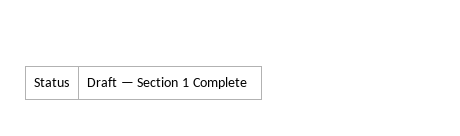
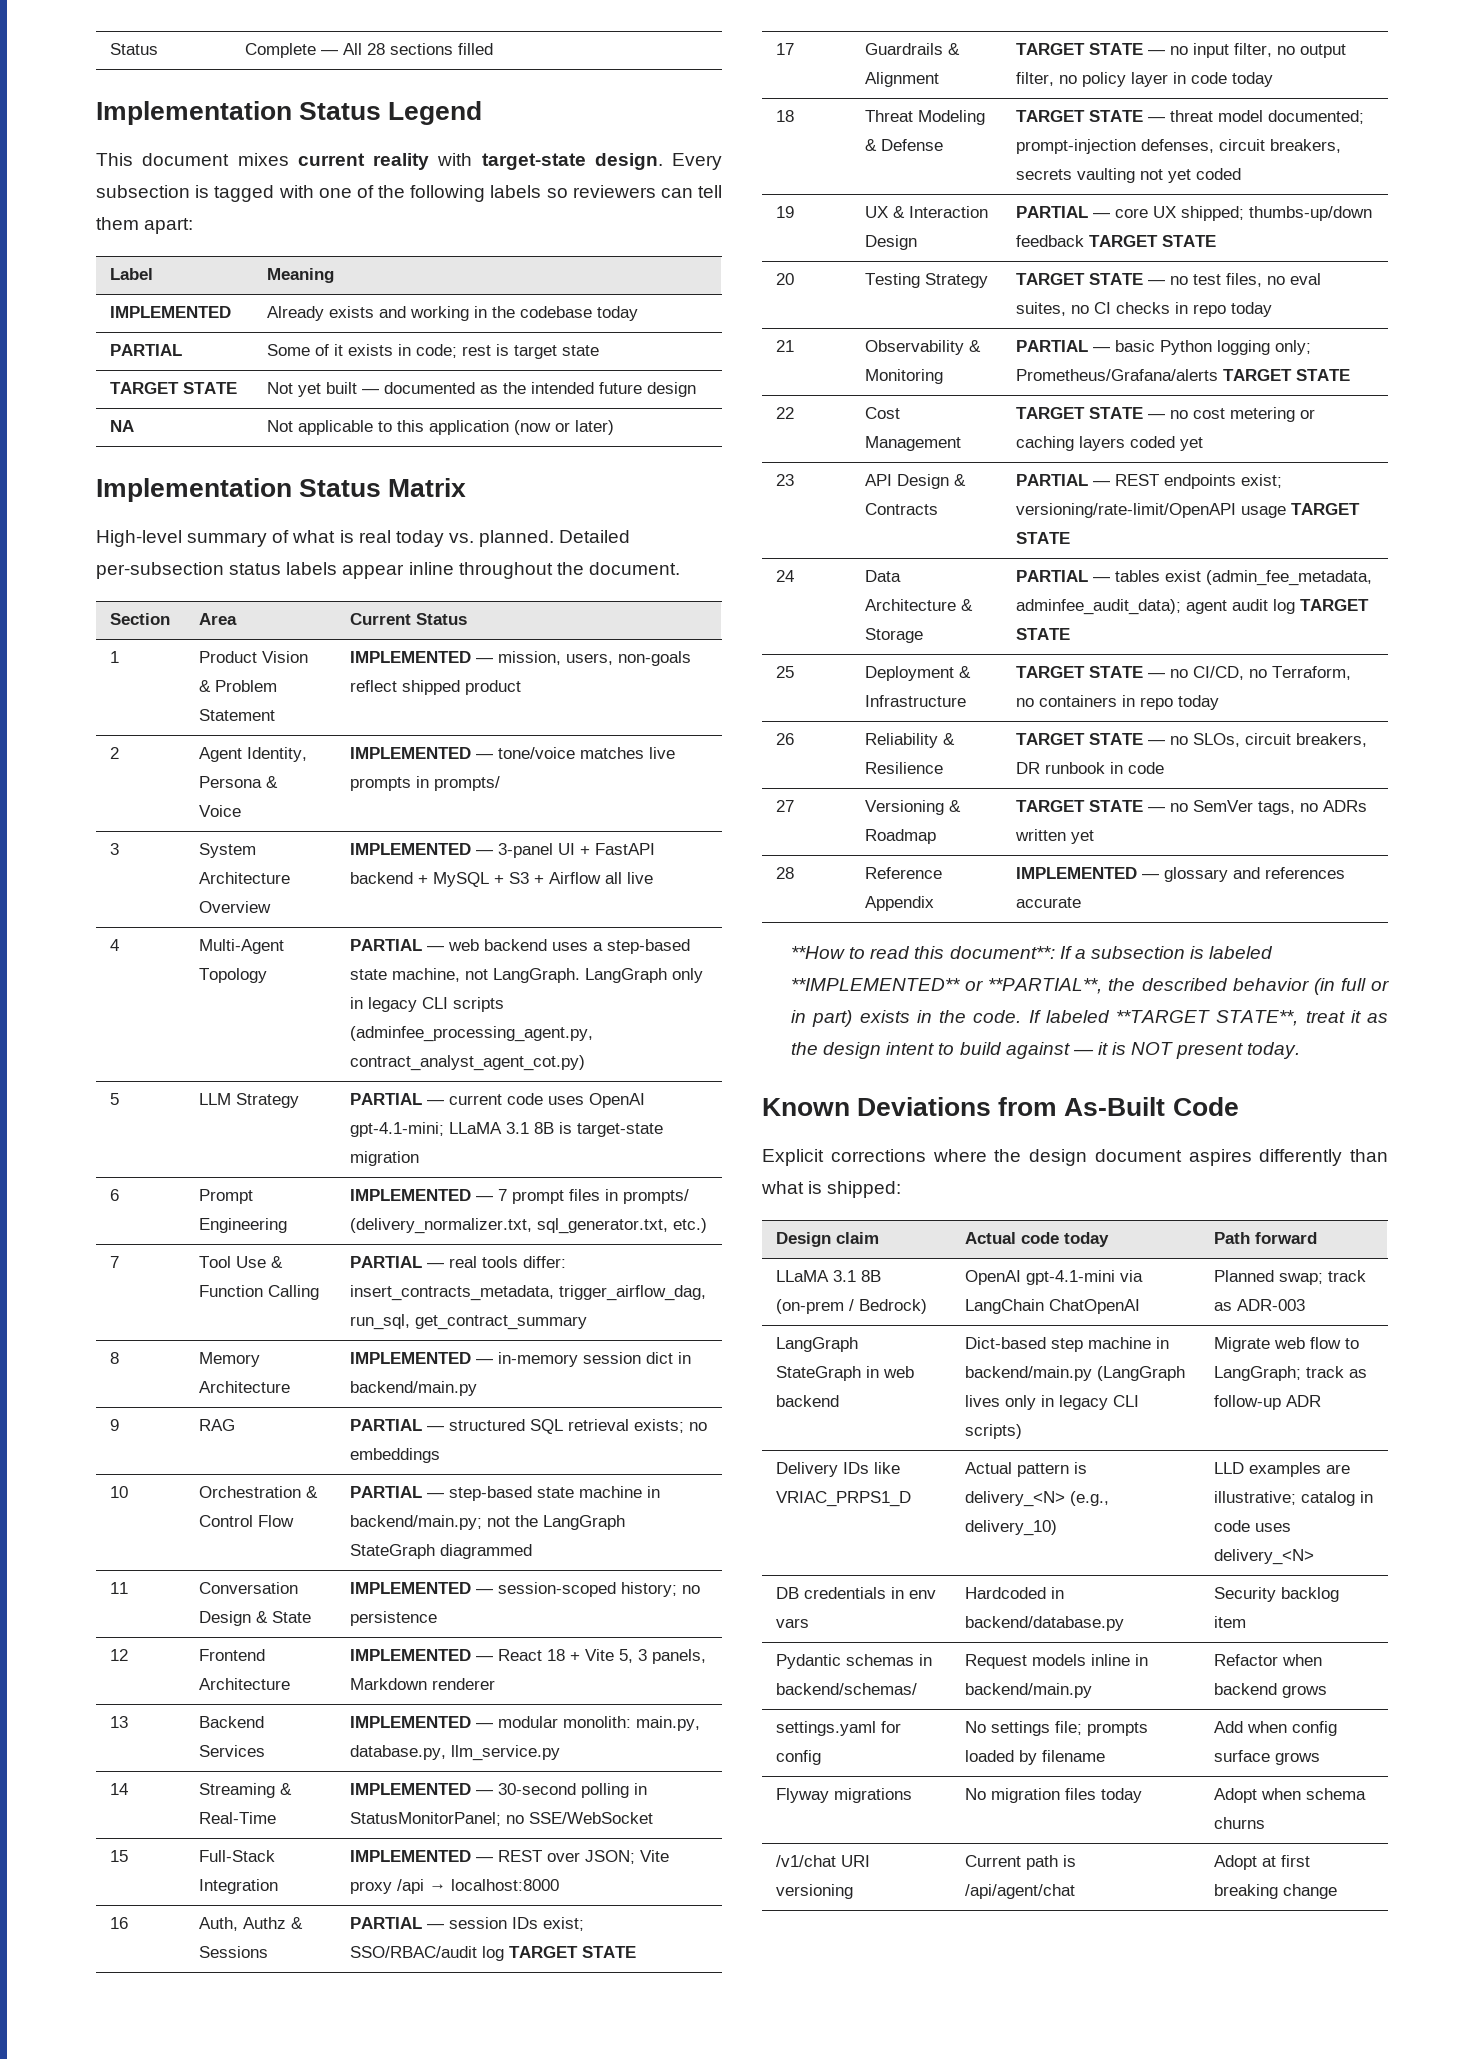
- Status | Draft — Section 1 Complete
+ Status | Complete — All 28 sections filled
+ Implementation Status Legend
+ This document mixes current reality with target-state design. Every subsection is tagged with one of the following labels so reviewers can tell them apart:
+ Label | Meaning
+ IMPLEMENTED | Already exists and working in the codebase today
+ PARTIAL | Some of it exists in code; rest is target state
+ TARGET STATE | Not yet built — documented as the intended future design
+ NA | Not applicable to this application (now or later)
+ Implementation Status Matrix
+ High-level summary of what is real today vs. planned. Detailed per-subsection status labels appear inline throughout the document.
+ Section | Area | Current Status
+ 1 | Product Vision & Problem Statement | IMPLEMENTED — mission, users, non-goals reflect shipped product
+ 2 | Agent Identity, Persona & Voice | IMPLEMENTED — tone/voice matches live prompts in prompts/
+ 3 | System Architecture Overview | IMPLEMENTED — 3-panel UI + FastAPI backend + MySQL + S3 + Airflow all live
+ 4 | Multi-Agent Topology | PARTIAL — web backend uses a step-based state machine, not LangGraph. LangGraph only in legacy CLI scripts (adminfee_processing_agent.py, contract_analyst_agent_cot.py)
+ 5 | LLM Strategy | PARTIAL — current code uses OpenAI gpt-4.1-mini; LLaMA 3.1 8B is target-state migration
+ 6 | Prompt Engineering | IMPLEMENTED — 7 prompt files in prompts/ (delivery_normalizer.txt, sql_generator.txt, etc.)
+ 7 | Tool Use & Function Calling | PARTIAL — real tools differ: insert_contracts_metadata, trigger_airflow_dag, run_sql, get_contract_summary
+ 8 | Memory Architecture | IMPLEMENTED — in-memory session dict in backend/main.py
+ 9 | RAG | PARTIAL — structured SQL retrieval exists; no embeddings
+ 10 | Orchestration & Control Flow | PARTIAL — step-based state machine in backend/main.py; not the LangGraph StateGraph diagrammed
+ 11 | Conversation Design & State | IMPLEMENTED — session-scoped history; no persistence
+ 12 | Frontend Architecture | IMPLEMENTED — React 18 + Vite 5, 3 panels, Markdown renderer
+ 13 | Backend Services | IMPLEMENTED — modular monolith: main.py, database.py, llm_service.py
+ 14 | Streaming & Real-Time | IMPLEMENTED — 30-second polling in StatusMonitorPanel; no SSE/WebSocket
+ 15 | Full-Stack Integration | IMPLEMENTED — REST over JSON; Vite proxy /api → localhost:8000
+ 16 | Auth, Authz & Sessions | PARTIAL — session IDs exist; SSO/RBAC/audit log TARGET STATE
+ 17 | Guardrails & Alignment | TARGET STATE — no input filter, no output filter, no policy layer in code today
+ 18 | Threat Modeling & Defense | TARGET STATE — threat model documented; prompt-injection defenses, circuit breakers, secrets vaulting not yet coded
+ 19 | UX & Interaction Design | PARTIAL — core UX shipped; thumbs-up/down feedback TARGET STATE
+ 20 | Testing Strategy | TARGET STATE — no test files, no eval suites, no CI checks in repo today
+ 21 | Observability & Monitoring | PARTIAL — basic Python logging only; Prometheus/Grafana/alerts TARGET STATE
+ 22 | Cost Management | TARGET STATE — no cost metering or caching layers coded yet
+ 23 | API Design & Contracts | PARTIAL — REST endpoints exist; versioning/rate-limit/OpenAPI usage TARGET STATE
+ 24 | Data Architecture & Storage | PARTIAL — tables exist (admin_fee_metadata, adminfee_audit_data); agent audit log TARGET STATE
+ 25 | Deployment & Infrastructure | TARGET STATE — no CI/CD, no Terraform, no containers in repo today
+ 26 | Reliability & Resilience | TARGET STATE — no SLOs, circuit breakers, DR runbook in code
+ 27 | Versioning & Roadmap | TARGET STATE — no SemVer tags, no ADRs written yet
+ 28 | Reference Appendix | IMPLEMENTED — glossary and references accurate
+ **How to read this document**: If a subsection is labeled **IMPLEMENTED** or **PARTIAL**, the described behavior (in full or in part) exists in the code. If labeled **TARGET STATE**, treat it as the design intent to build against — it is NOT present today.
+ Known Deviations from As-Built Code
+ Explicit corrections where the design document aspires differently than what is shipped:
+ Design claim | Actual code today | Path forward
+ LLaMA 3.1 8B (on-prem / Bedrock) | OpenAI gpt-4.1-mini via LangChain ChatOpenAI | Planned swap; track as ADR-003
+ LangGraph StateGraph in web backend | Dict-based step machine in backend/main.py (LangGraph lives only in legacy CLI scripts) | Migrate web flow to LangGraph; track as follow-up ADR
+ Delivery IDs like VRIAC_PRPS1_D | Actual pattern is delivery_<N> (e.g., delivery_10) | LLD examples are illustrative; catalog in code uses delivery_<N>
+ DB credentials in env vars | Hardcoded in backend/database.py | Security backlog item
+ Pydantic schemas in backend/schemas/ | Request models inline in backend/main.py | Refactor when backend grows
+ settings.yaml for config | No settings file; prompts loaded by filename | Add when config surface grows
+ Flyway migrations | No migration files today | Adopt when schema churns
+ /v1/chat URI versioning | Current path is /api/agent/chat | Adopt at first breaking change

